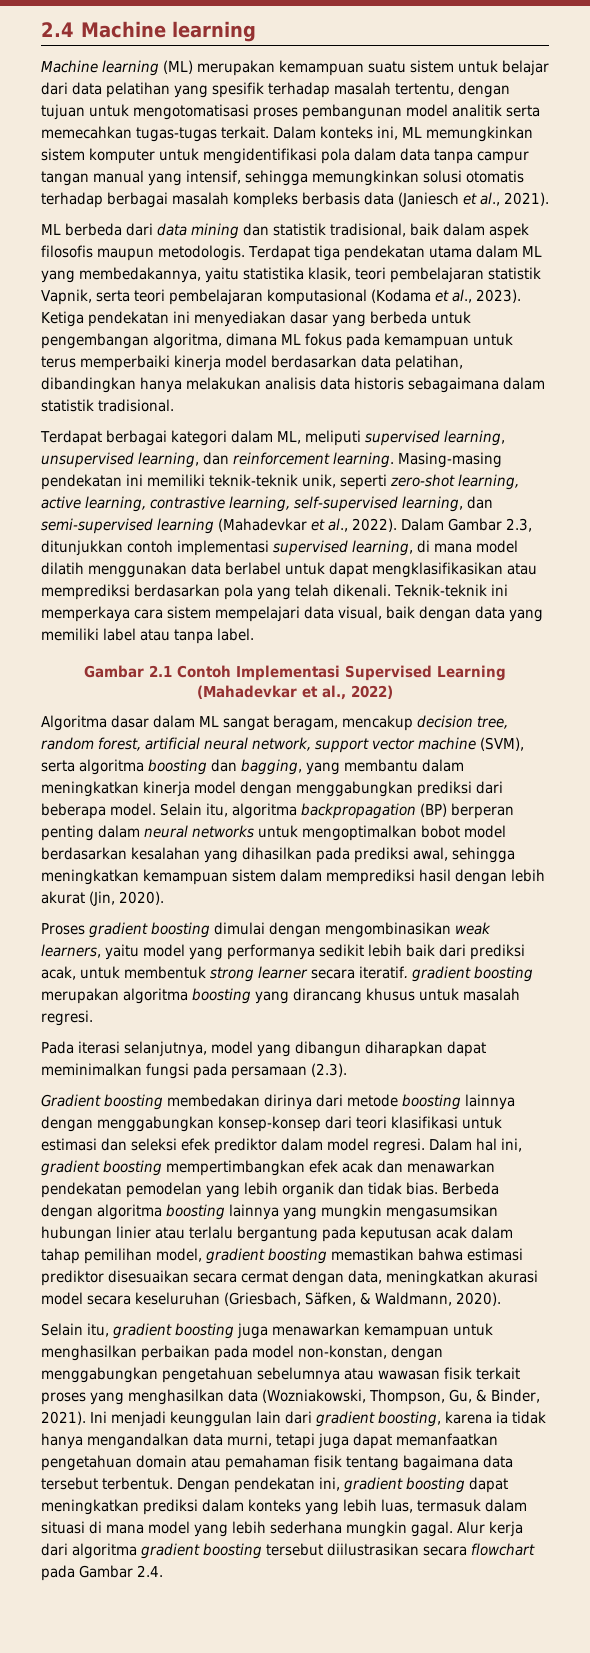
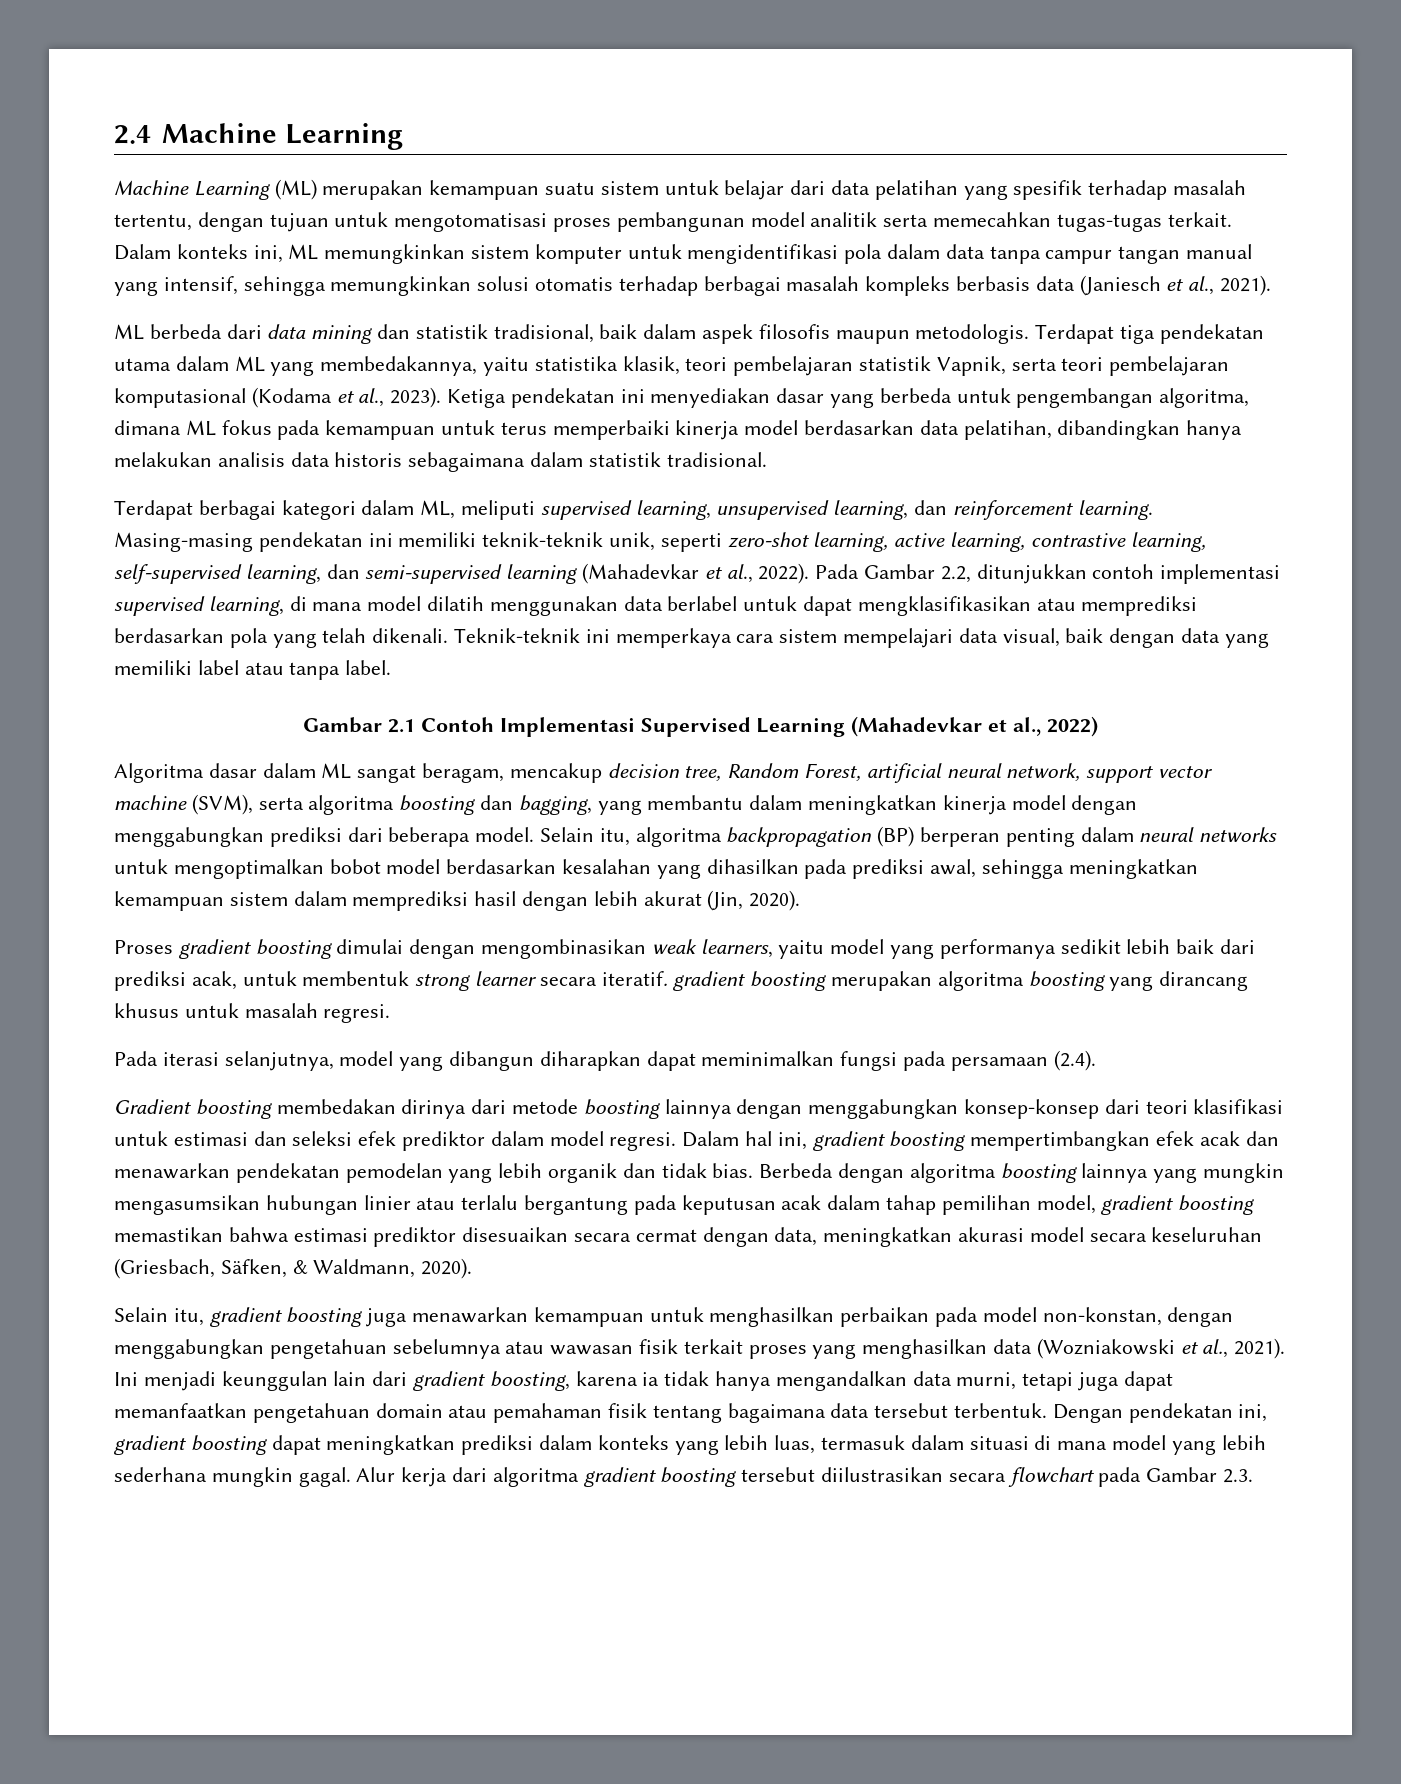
- 2.4 Machine learning
- Machine learning (ML) merupakan kemampuan suatu sistem untuk belajar dari data pelatihan yang spesifik terhadap masalah tertentu, dengan tujuan untuk mengotomatisasi proses pembangunan model analitik serta memecahkan tugas-tugas terkait.
+ 2.4 Machine Learning
+ Machine Learning (ML) merupakan kemampuan suatu sistem untuk belajar dari data pelatihan yang spesifik terhadap masalah tertentu, dengan tujuan untuk mengotomatisasi proses pembangunan model analitik serta memecahkan tugas-tugas terkait.
- Dalam Gambar 2.3, ditunjukkan contoh implementasi supervised learning, di mana model dilatih menggunakan data berlabel untuk dapat mengklasifikasikan atau memprediksi berdasarkan pola yang telah dikenali.
+ Pada Gambar 2.2, ditunjukkan contoh implementasi supervised learning, di mana model dilatih menggunakan data berlabel untuk dapat mengklasifikasikan atau memprediksi berdasarkan pola yang telah dikenali.
- Algoritma dasar dalam ML sangat beragam, mencakup decision tree, random forest, artificial neural network, support vector machine (SVM), serta algoritma boosting dan bagging, yang membantu dalam meningkatkan kinerja model dengan menggabungkan prediksi dari beberapa model.
+ Algoritma dasar dalam ML sangat beragam, mencakup decision tree, Random Forest, artificial neural network, support vector machine (SVM), serta algoritma boosting dan bagging, yang membantu dalam meningkatkan kinerja model dengan menggabungkan prediksi dari beberapa model.
- Pada iterasi selanjutnya, model yang dibangun diharapkan dapat meminimalkan fungsi pada persamaan (2.3).
+ Pada iterasi selanjutnya, model yang dibangun diharapkan dapat meminimalkan fungsi pada persamaan (2.4).
- Selain itu, gradient boosting juga menawarkan kemampuan untuk menghasilkan perbaikan pada model non-konstan, dengan menggabungkan pengetahuan sebelumnya atau wawasan fisik terkait proses yang menghasilkan data (Wozniakowski, Thompson, Gu, & Binder, 2021).
+ Selain itu, gradient boosting juga menawarkan kemampuan untuk menghasilkan perbaikan pada model non-konstan, dengan menggabungkan pengetahuan sebelumnya atau wawasan fisik terkait proses yang menghasilkan data (Wozniakowski et al., 2021).
- Alur kerja dari algoritma gradient boosting tersebut diilustrasikan secara flowchart pada Gambar 2.4.
+ Alur kerja dari algoritma gradient boosting tersebut diilustrasikan secara flowchart pada Gambar 2.3.

